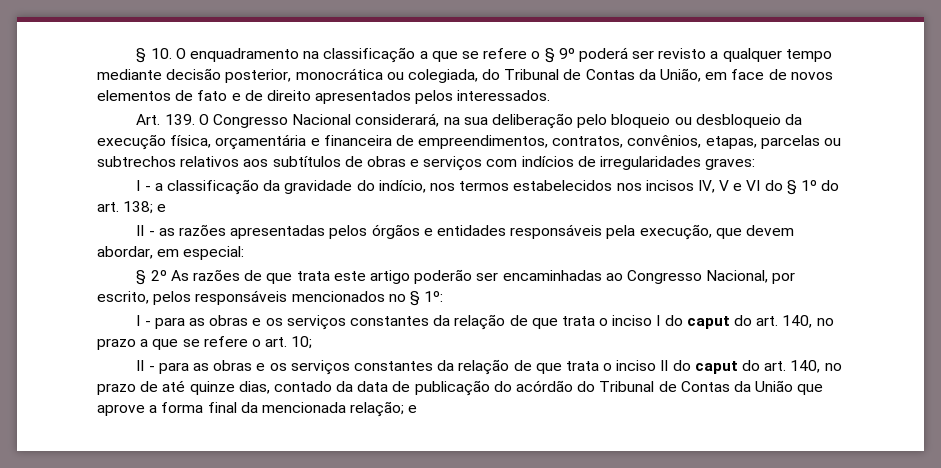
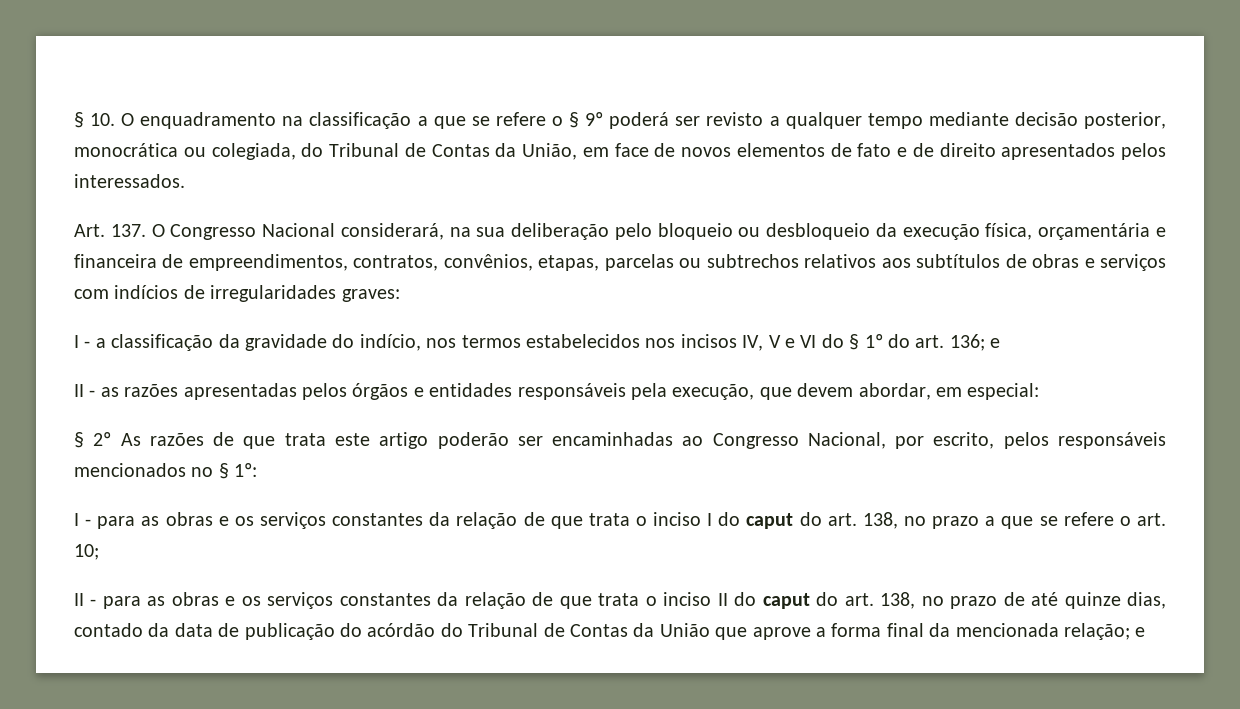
- Art. 139. O Congresso Nacional considerará, na sua deliberação pelo bloqueio ou desbloqueio da execução física, orçamentária e financeira de empreendimentos, contratos, convênios, etapas, parcelas ou subtrechos relativos aos subtítulos de obras e serviços com indícios de irregularidades graves:
+ Art. 137. O Congresso Nacional considerará, na sua deliberação pelo bloqueio ou desbloqueio da execução física, orçamentária e financeira de empreendimentos, contratos, convênios, etapas, parcelas ou subtrechos relativos aos subtítulos de obras e serviços com indícios de irregularidades graves:
- I - a classificação da gravidade do indício, nos termos estabelecidos nos incisos IV, V e VI do § 1º do art. 138; e
+ I - a classificação da gravidade do indício, nos termos estabelecidos nos incisos IV, V e VI do § 1º do art. 136; e
- I - para as obras e os serviços constantes da relação de que trata o inciso I do caput do art. 140, no prazo a que se refere o art. 10;
+ I - para as obras e os serviços constantes da relação de que trata o inciso I do caput do art. 138, no prazo a que se refere o art. 10;
- II - para as obras e os serviços constantes da relação de que trata o inciso II do caput do art. 140, no prazo de até quinze dias, contado da data de publicação do acórdão do Tribunal de Contas da União que aprove a forma final da mencionada relação; e
+ II - para as obras e os serviços constantes da relação de que trata o inciso II do caput do art. 138, no prazo de até quinze dias, contado da data de publicação do acórdão do Tribunal de Contas da União que aprove a forma final da mencionada relação; e

